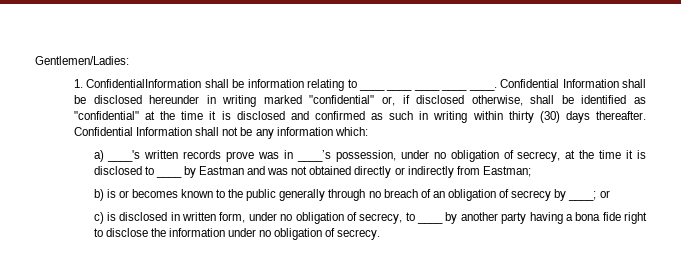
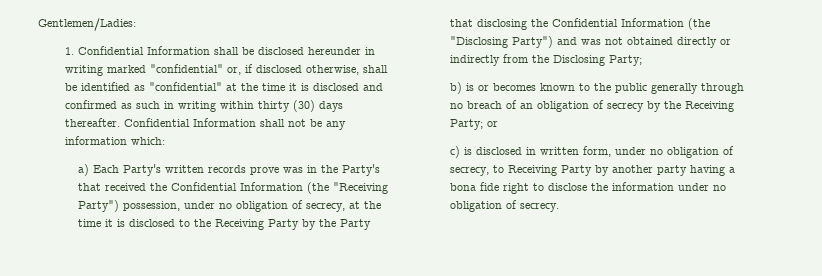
- 1. ConfidentialInformation shall be information relating to ____ ____ ____ ____ ____. Confidential Information shall be disclosed hereunder in writing marked "confidential" or, if disclosed otherwise, shall be identified as "confidential" at the time it is disclosed and confirmed as such in writing within thirty (30) days thereafter.
+ 1. Confidential Information shall be disclosed hereunder in writing marked "confidential" or, if disclosed otherwise, shall be identified as "confidential" at the time it is disclosed and confirmed as such in writing within thirty (30) days thereafter.
- a) ____'s written records prove was in ____’s possession, under no obligation of secrecy, at the time it is disclosed to ____ by Eastman and was not obtained directly or indirectly from Eastman;
+ a) Each Party's written records prove was in the Party's that received the Confidential Information (the "Receiving Party") possession, under no obligation of secrecy, at the time it is disclosed to the Receiving Party by the Party that disclosing the Confidential Information (the "Disclosing Party") and was not obtained directly or indirectly from the Disclosing Party;
- b) is or becomes known to the public generally through no breach of an obligation of secrecy by ____; or
+ b) is or becomes known to the public generally through no breach of an obligation of secrecy by the Receiving Party; or
- c) is disclosed in written form, under no obligation of secrecy, to ____ by another party having a bona fide right to disclose the information under no obligation of secrecy.
+ c) is disclosed in written form, under no obligation of secrecy, to Receiving Party by another party having a bona fide right to disclose the information under no obligation of secrecy.

